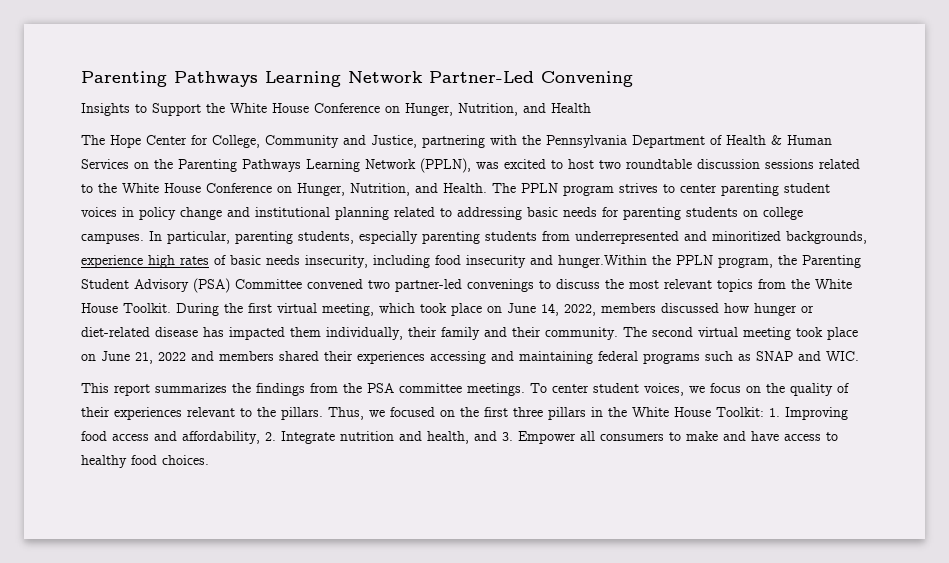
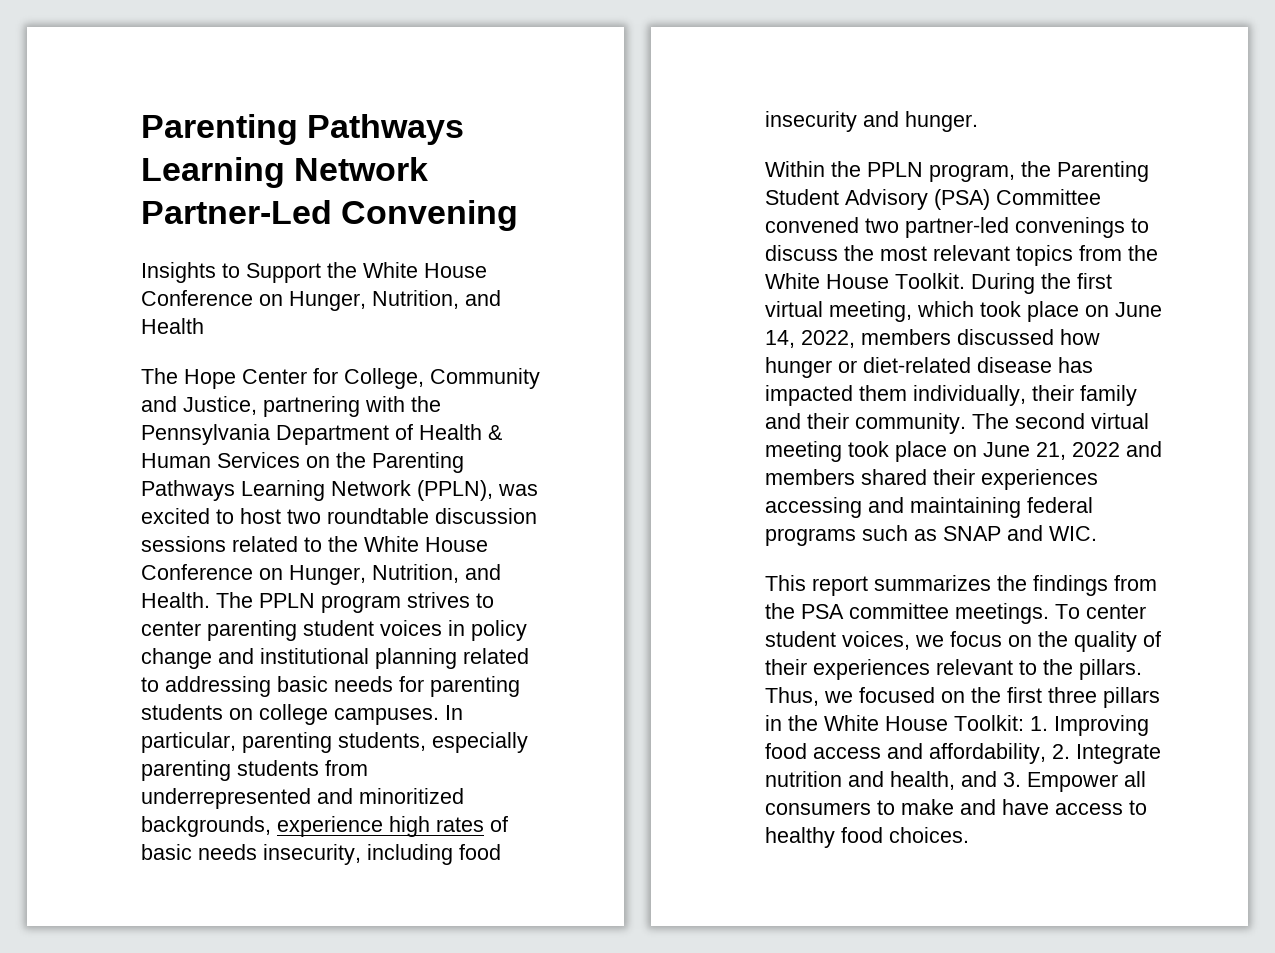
- In particular, parenting students, especially parenting students from underrepresented and minoritized backgrounds, experience high rates of basic needs insecurity, including food insecurity and hunger.Within the PPLN program, the Parenting Student Advisory (PSA) Committee convened two partner-led convenings to discuss the most relevant topics from the White House Toolkit.
+ In particular, parenting students, especially parenting students from underrepresented and minoritized backgrounds, experience high rates of basic needs insecurity, including food insecurity and hunger.
+ Within the PPLN program, the Parenting Student Advisory (PSA) Committee convened two partner-led convenings to discuss the most relevant topics from the White House Toolkit.

